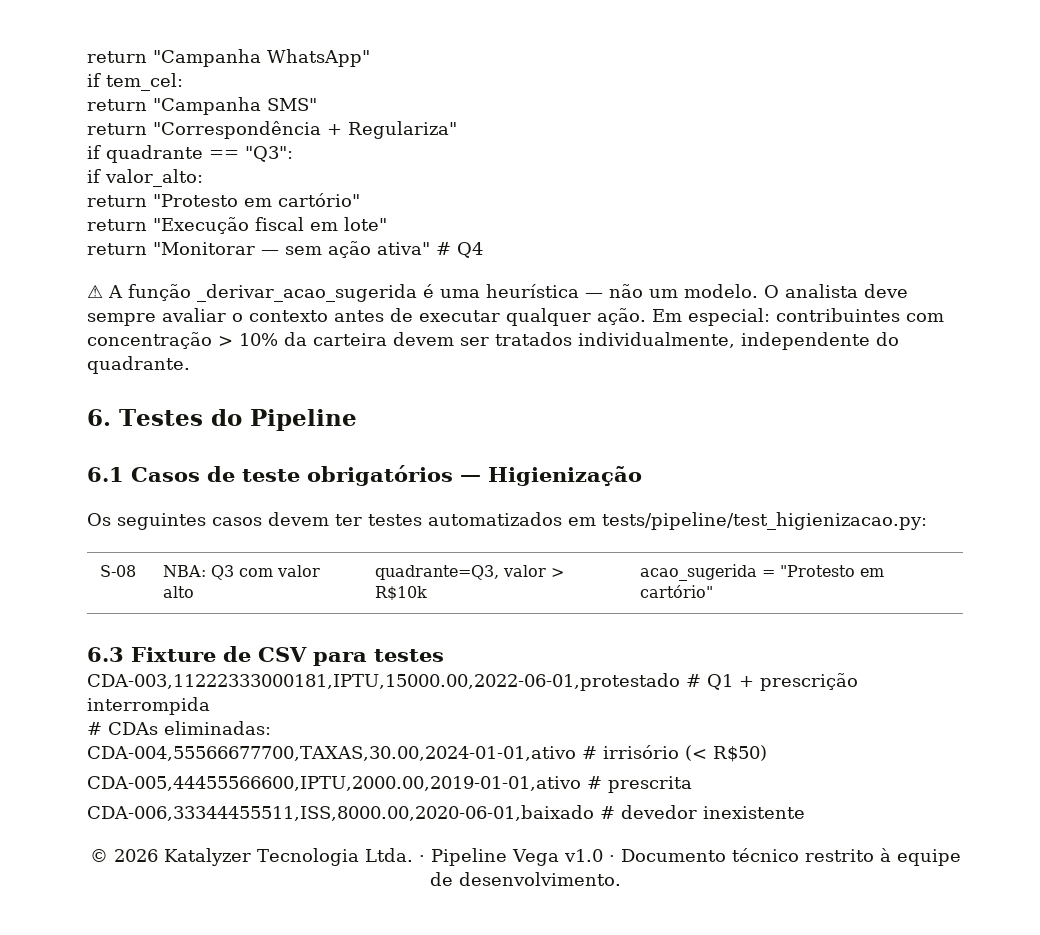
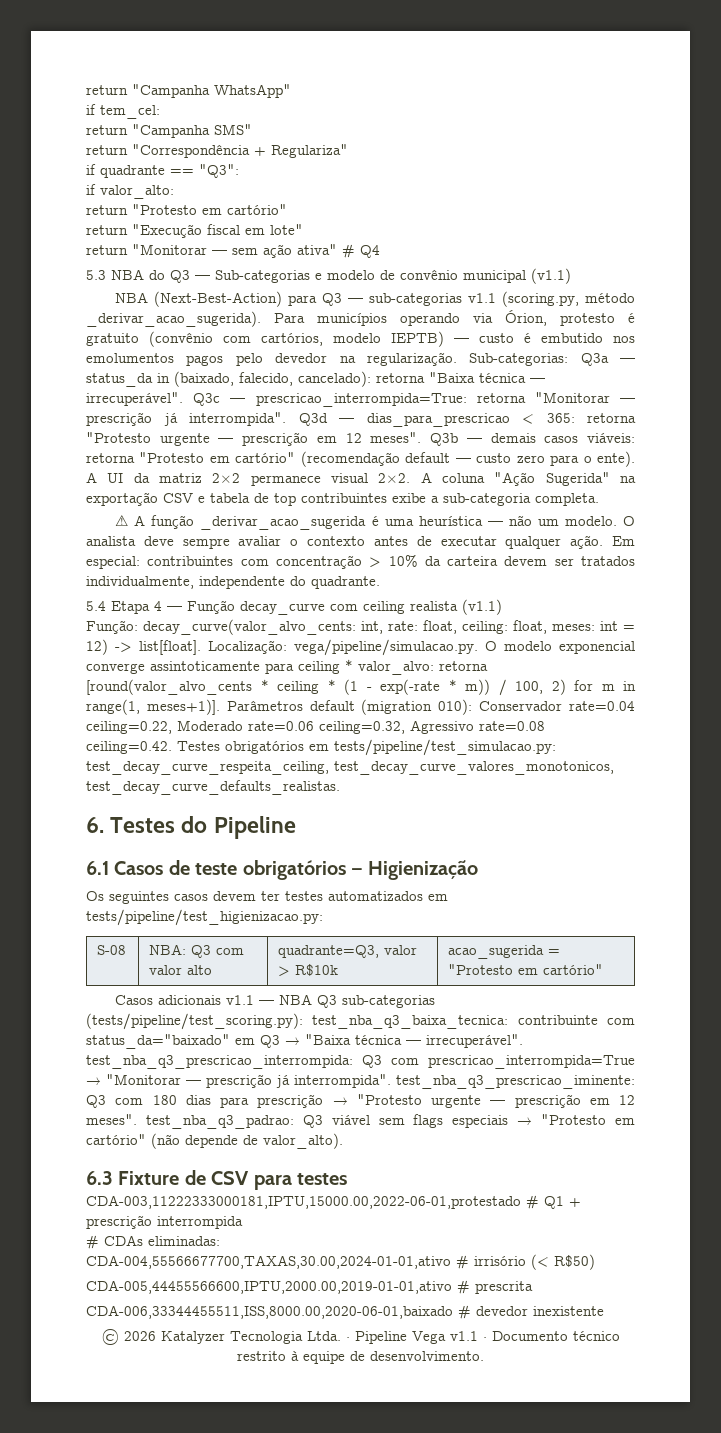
+ 5.3 NBA do Q3 — Sub-categorias e modelo de convênio municipal (v1.1)
+ NBA (Next-Best-Action) para Q3 — sub-categorias v1.1 (scoring.py, método _derivar_acao_sugerida). Para municípios operando via Órion, protesto é gratuito (convênio com cartórios, modelo IEPTB) — custo é embutido nos emolumentos pagos pelo devedor na regularização. Sub-categorias: Q3a — status_da in (baixado, falecido, cancelado): retorna "Baixa técnica — irrecuperável". Q3c — prescricao_interrompida=True: retorna "Monitorar — prescrição já interrompida". Q3d — dias_para_prescricao < 365: retorna "Protesto urgente — prescrição em 12 meses". Q3b — demais casos viáveis: retorna "Protesto em cartório" (recomendação default — custo zero para o ente). A UI da matriz 2×2 permanece visual 2×2. A coluna "Ação Sugerida" na exportação CSV e tabela de top contribuintes exibe a sub-categoria completa.
+ 5.4 Etapa 4 — Função decay_curve com ceiling realista (v1.1)
+ Função: decay_curve(valor_alvo_cents: int, rate: float, ceiling: float, meses: int = 12) -> list[float]. Localização: vega/pipeline/simulacao.py. O modelo exponencial converge assintoticamente para ceiling * valor_alvo: retorna [round(valor_alvo_cents * ceiling * (1 - exp(-rate * m)) / 100, 2) for m in range(1, meses+1)]. Parâmetros default (migration 010): Conservador rate=0.04 ceiling=0.22, Moderado rate=0.06 ceiling=0.32, Agressivo rate=0.08 ceiling=0.42. Testes obrigatórios em tests/pipeline/test_simulacao.py: test_decay_curve_respeita_ceiling, test_decay_curve_valores_monotonicos, test_decay_curve_defaults_realistas.
+ Casos adicionais v1.1 — NBA Q3 sub-categorias (tests/pipeline/test_scoring.py): test_nba_q3_baixa_tecnica: contribuinte com status_da="baixado" em Q3 → "Baixa técnica — irrecuperável". test_nba_q3_prescricao_interrompida: Q3 com prescricao_interrompida=True → "Monitorar — prescrição já interrompida". test_nba_q3_prescricao_iminente: Q3 com 180 dias para prescrição → "Protesto urgente — prescrição em 12 meses". test_nba_q3_padrao: Q3 viável sem flags especiais → "Protesto em cartório" (não depende de valor_alto).
- · Pipeline Vega v1.0 · Documento técnico restrito à equipe de desenvolvimento.
+ · Pipeline Vega v1.1 · Documento técnico restrito à equipe de desenvolvimento.

